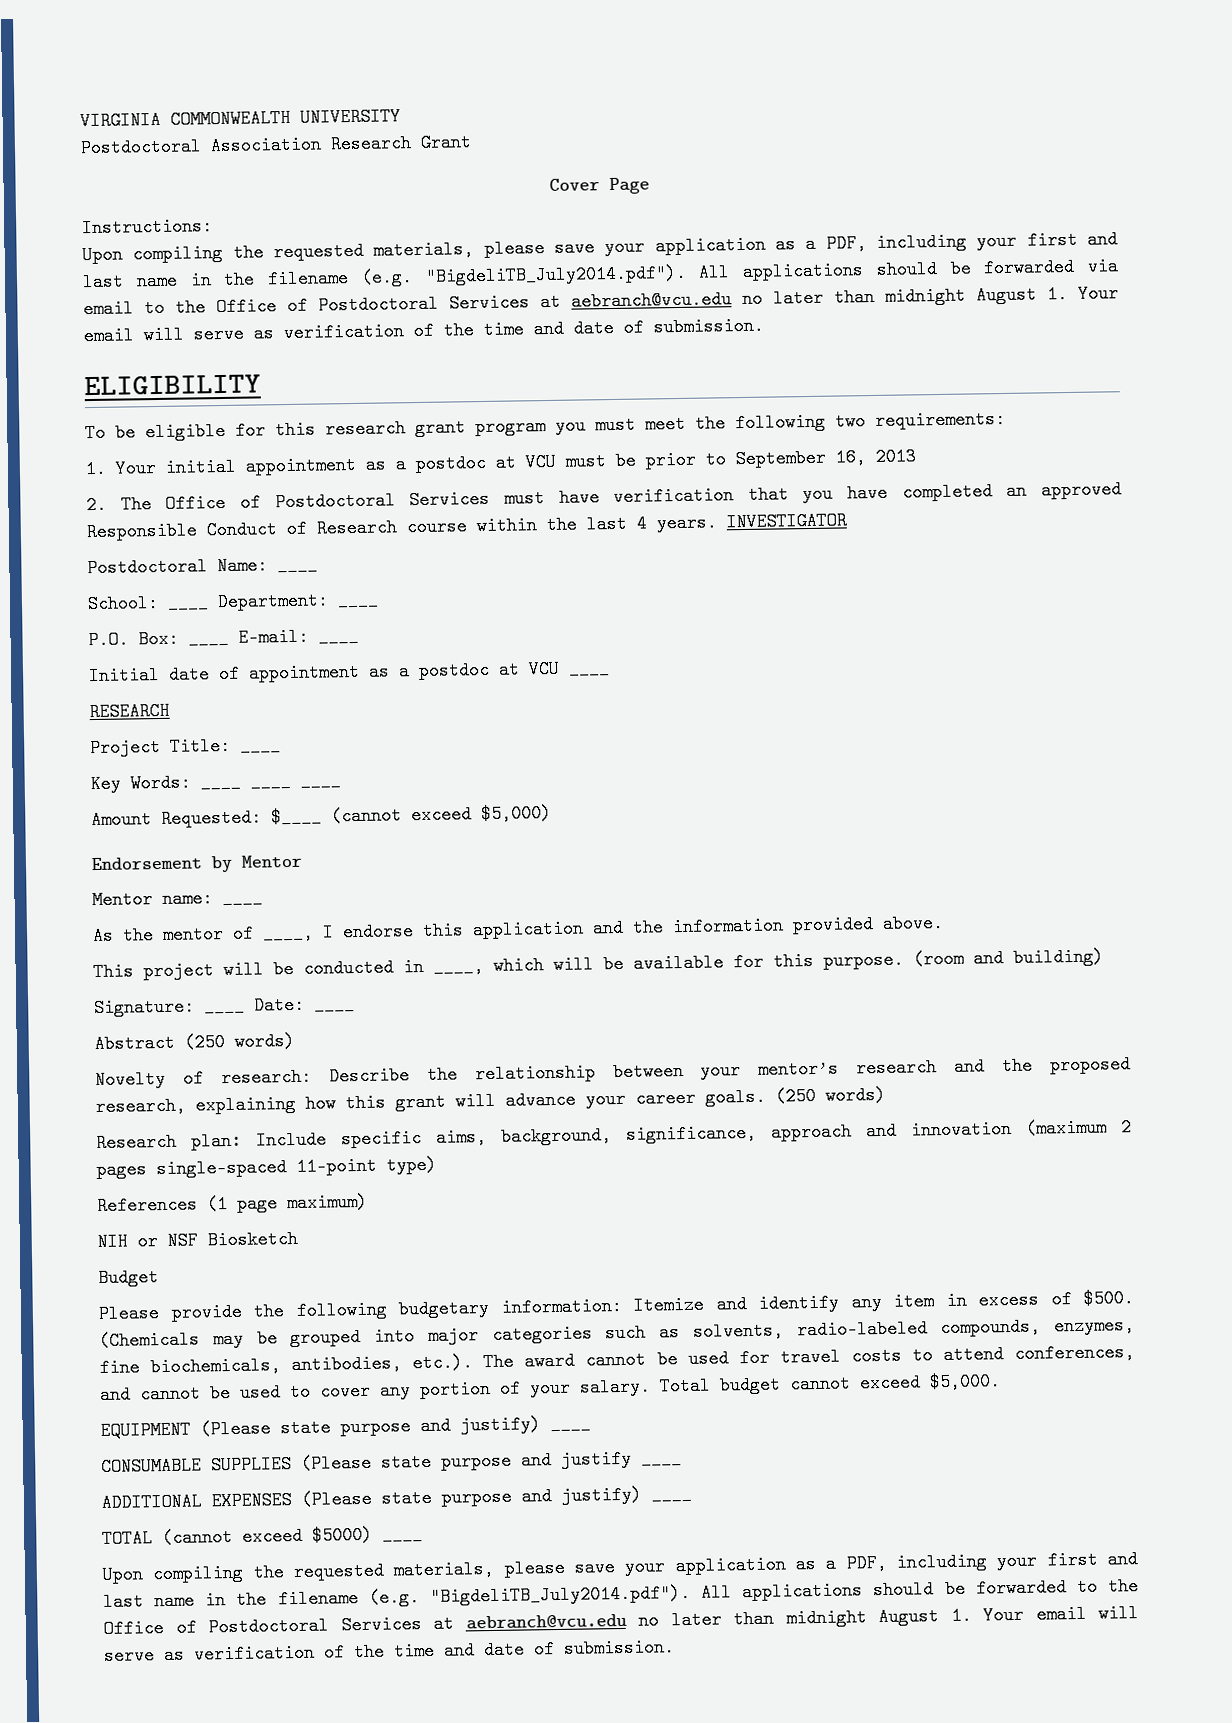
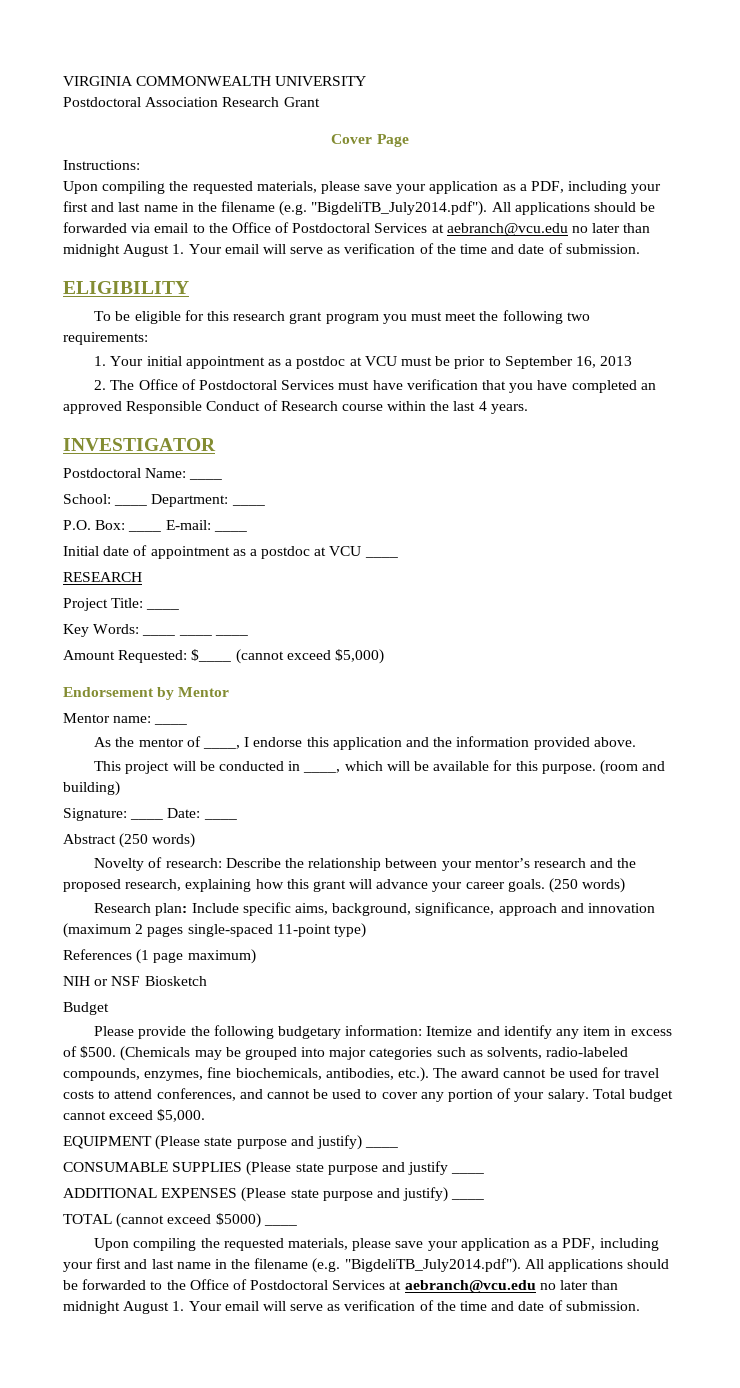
- 2. The Office of Postdoctoral Services must have verification that you have completed an approved Responsible Conduct of Research course within the last 4 years. INVESTIGATOR
+ 2. The Office of Postdoctoral Services must have verification that you have completed an approved Responsible Conduct of Research course within the last 4 years.
+ INVESTIGATOR

